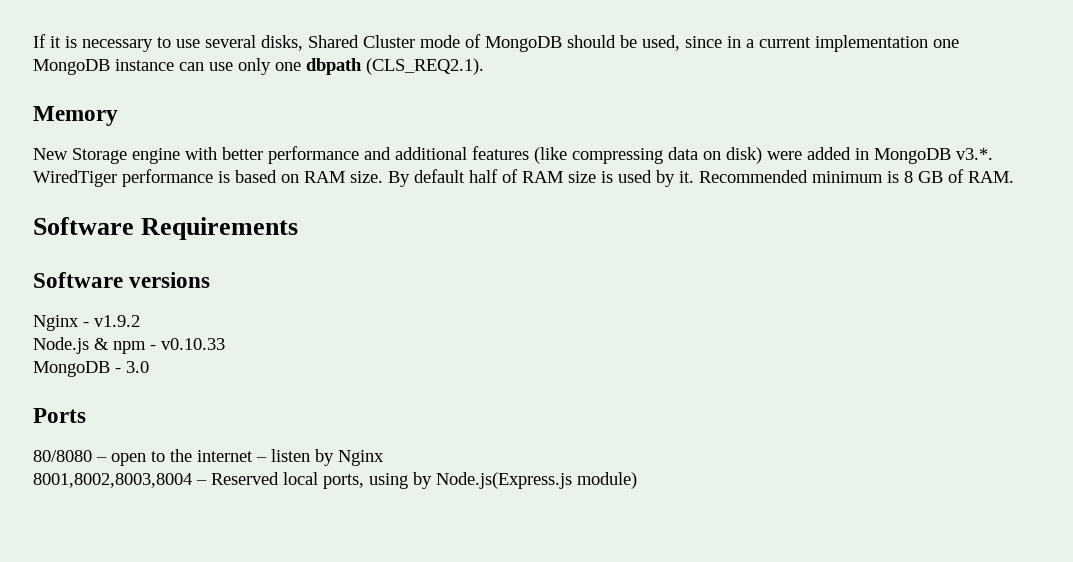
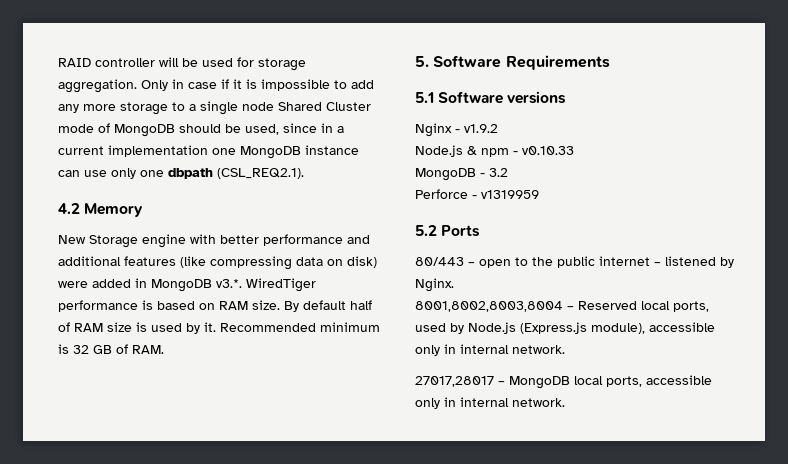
- If it is necessary to use several disks, Shared Cluster mode of MongoDB should be used, since in a current implementation one MongoDB instance can use only one dbpath (CLS_REQ2.1).
- Memory
+ RAID controller will be used for storage aggregation. Only in case if it is impossible to add any more storage to a single node Shared Cluster mode of MongoDB should be used, since in a current implementation one MongoDB instance can use only one dbpath (CSL_REQ2.1).
+ 4.2 Memory
- Recommended minimum is 8 GB of RAM.
+ Recommended minimum is 32 GB of RAM.
- Software Requirements
+ 5. Software Requirements
- Software versions
+ 5.1 Software versions
- MongoDB - 3.0
- Ports
+ MongoDB - 3.2
+ Perforce - v1319959
+ 5.2 Ports
- 80/8080 – open to the internet – listen by Nginx
+ 80/443 – open to the public internet – listened by Nginx.
- 8001,8002,8003,8004 – Reserved local ports, using by Node.js(Express.js module)
+ 8001,8002,8003,8004 – Reserved local ports, used by Node.js (Express.js module), accessible only in internal network.
+ 27017,28017 – MongoDB local ports, accessible only in internal network.

